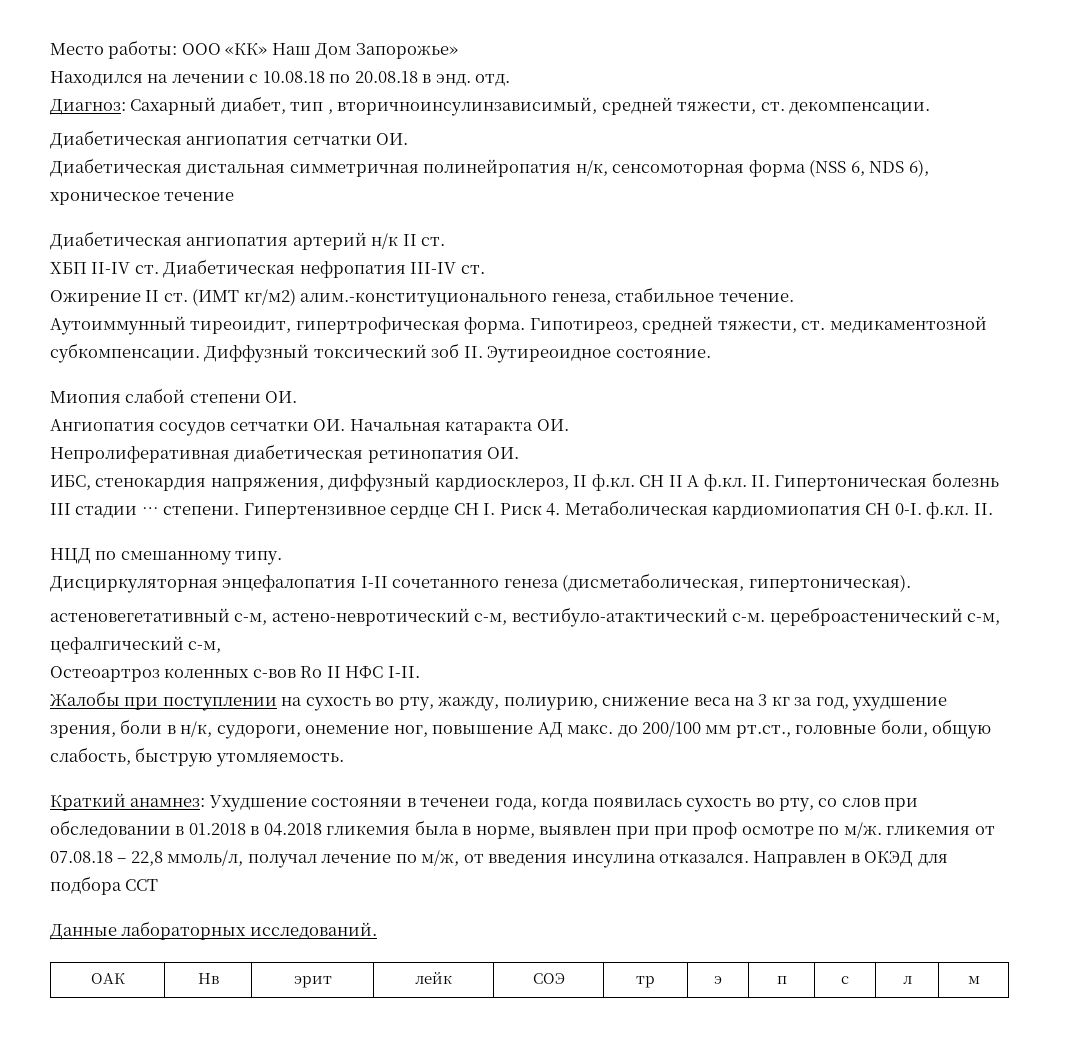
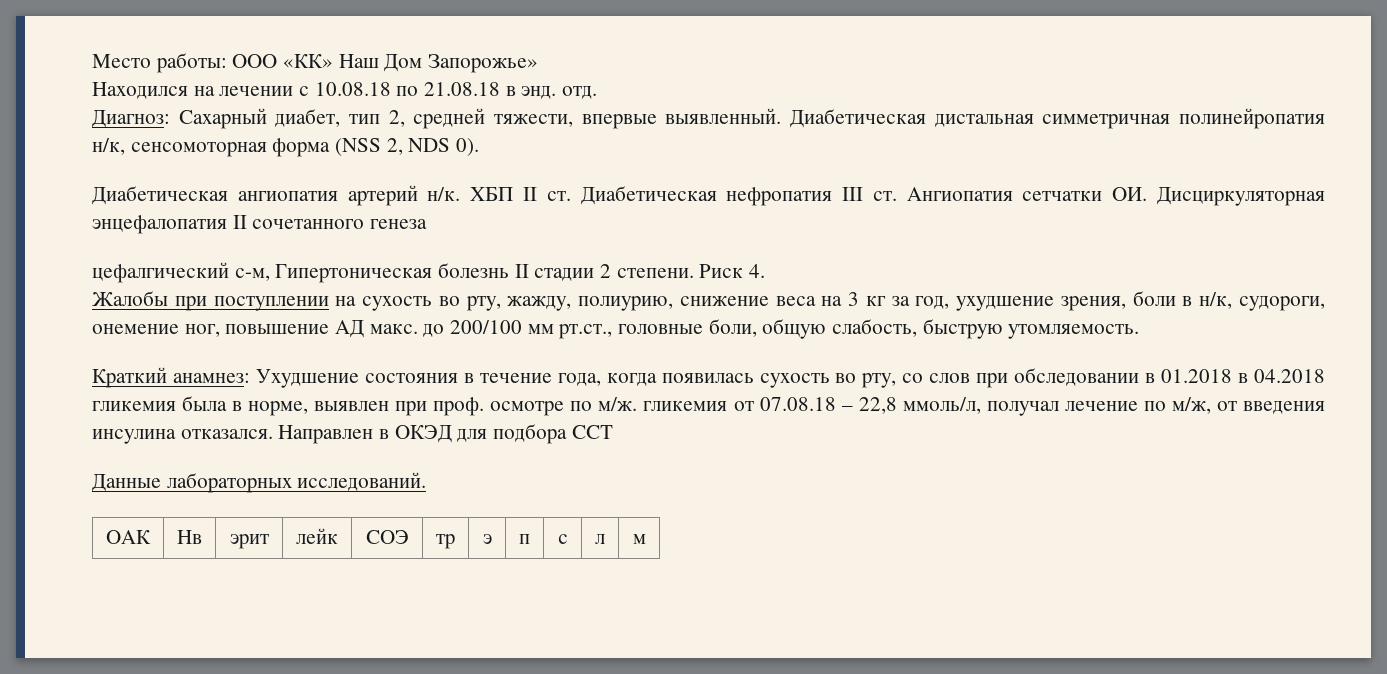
- Находился на лечении с 10.08.18 по 20.08.18 в энд. отд.
+ Находился на лечении с 10.08.18 по 21.08.18 в энд. отд.
- Диагноз: Сахарный диабет, тип , вторичноинсулинзависимый, средней тяжести, ст. декомпенсации.
- Диабетическая ангиопатия сетчатки ОИ.
- Диабетическая дистальная симметричная полинейропатия н/к, сенсомоторная форма (NSS 6, NDS 6), хроническое течение
+ Диагноз: Сахарный диабет, тип 2, средней тяжести, впервые выявленный. Диабетическая дистальная симметричная полинейропатия н/к, сенсомоторная форма (NSS 2, NDS 0).
- Диабетическая ангиопатия артерий н/к II ст.
- ХБП II-IV ст. Диабетическая нефропатия III-IV ст.
- Ожирение II ст. (ИМТ кг/м2) алим.-конституционального генеза, стабильное течение.
- Аутоиммунный тиреоидит, гипертрофическая форма. Гипотиреоз, средней тяжести, ст. медикаментозной субкомпенсации. Диффузный токсический зоб II. Эутиреоидное состояние.
- Миопия слабой степени ОИ.
- Ангиопатия сосудов сетчатки ОИ. Начальная катаракта ОИ.
- Непролиферативная диабетическая ретинопатия ОИ.
- ИБС, стенокардия напряжения, диффузный кардиосклероз, II ф.кл. СН II А ф.кл. II. Гипертоническая болезнь III стадии … степени. Гипертензивное сердце СН I. Риск 4. Метаболическая кардиомиопатия СН 0-I. ф.кл. II.
- НЦД по смешанному типу.
- Дисциркуляторная энцефалопатия I-II сочетанного генеза (дисметаболическая, гипертоническая).
- астеновегетативный с-м, астено-невротический с-м, вестибуло-атактический с-м. цереброастенический с-м, цефалгический с-м,
- Остеоартроз коленных с-вов Rо II НФС I-II.
+ Диабетическая ангиопатия артерий н/к. ХБП II ст. Диабетическая нефропатия III ст. Ангиопатия сетчатки ОИ. Дисциркуляторная энцефалопатия II сочетанного генеза
+ цефалгический с-м, Гипертоническая болезнь II стадии 2 степени. Риск 4.
- Краткий анамнез: Ухудшение состояняи в теченеи года, когда появилась сухость во рту, со слов при обследовании в 01.2018 в 04.2018 гликемия была в норме, выявлен при при проф осмотре по м/ж. гликемия от 07.08.18 – 22,8 ммоль/л, получал лечение по м/ж, от введения инсулина отказался.
+ Краткий анамнез: Ухудшение состояния в течение года, когда появилась сухость во рту, со слов при обследовании в 01.2018 в 04.2018 гликемия была в норме, выявлен при проф. осмотре по м/ж. гликемия от 07.08.18 – 22,8 ммоль/л, получал лечение по м/ж, от введения инсулина отказался.

